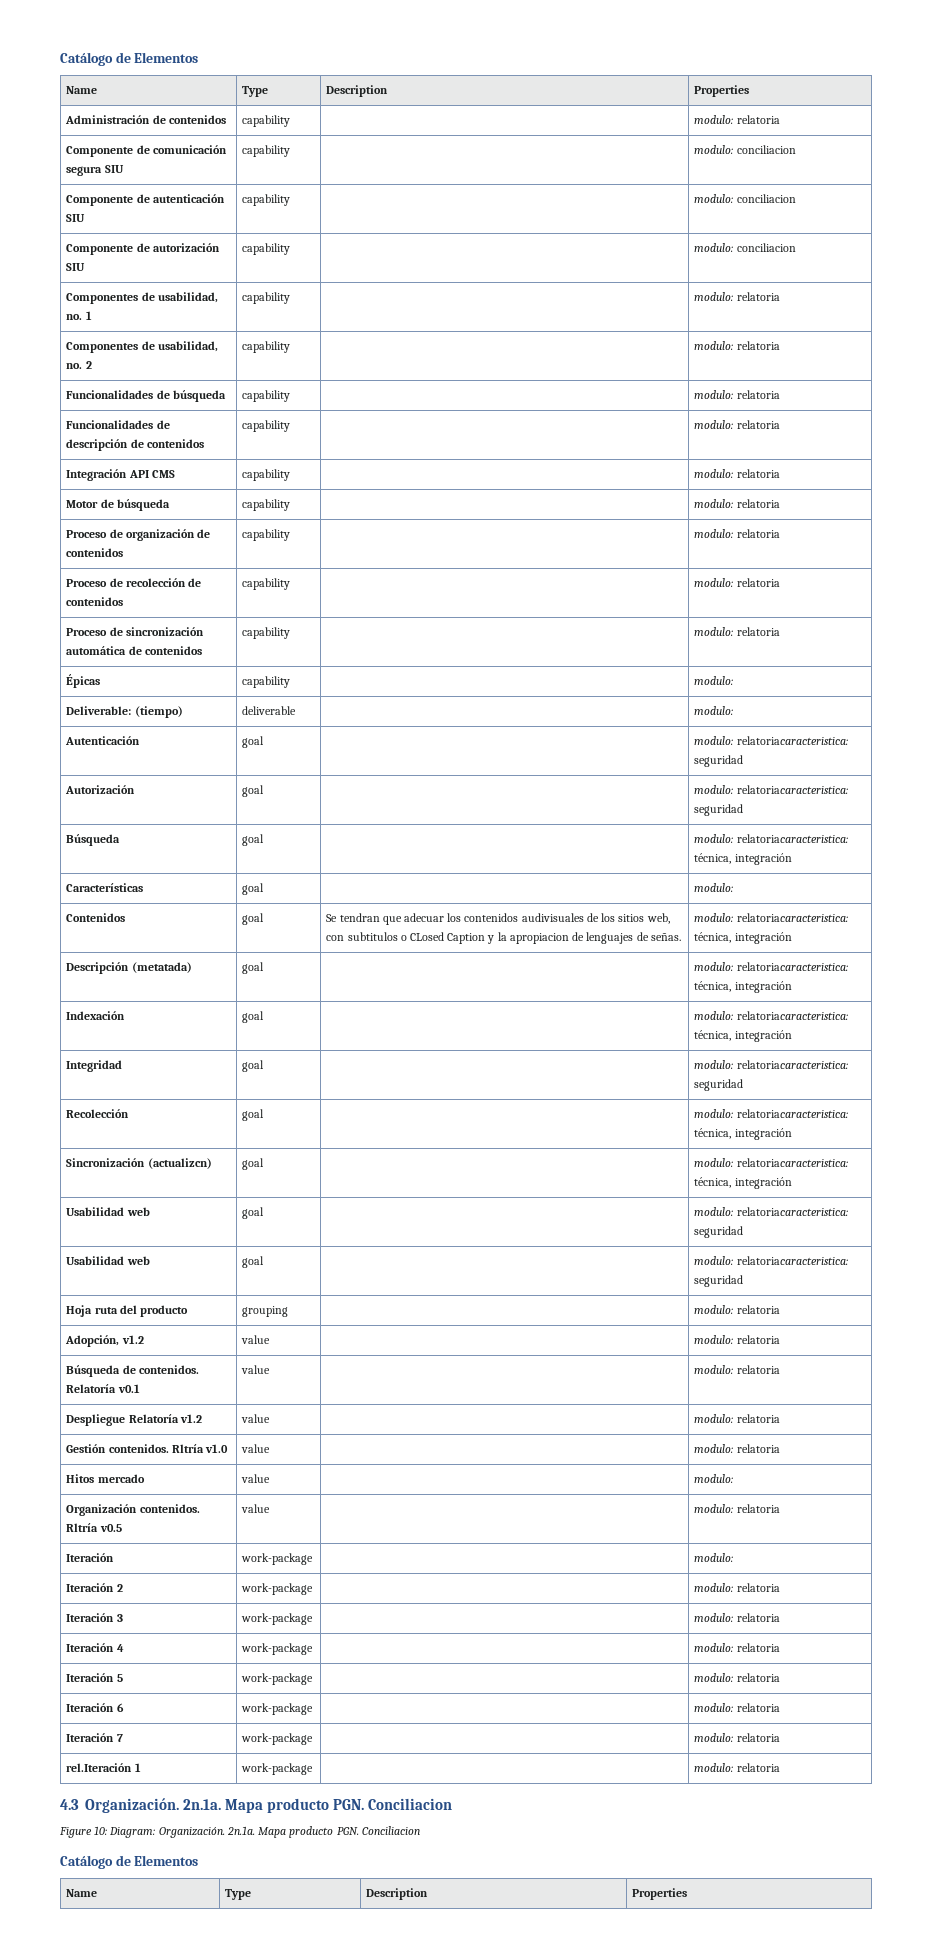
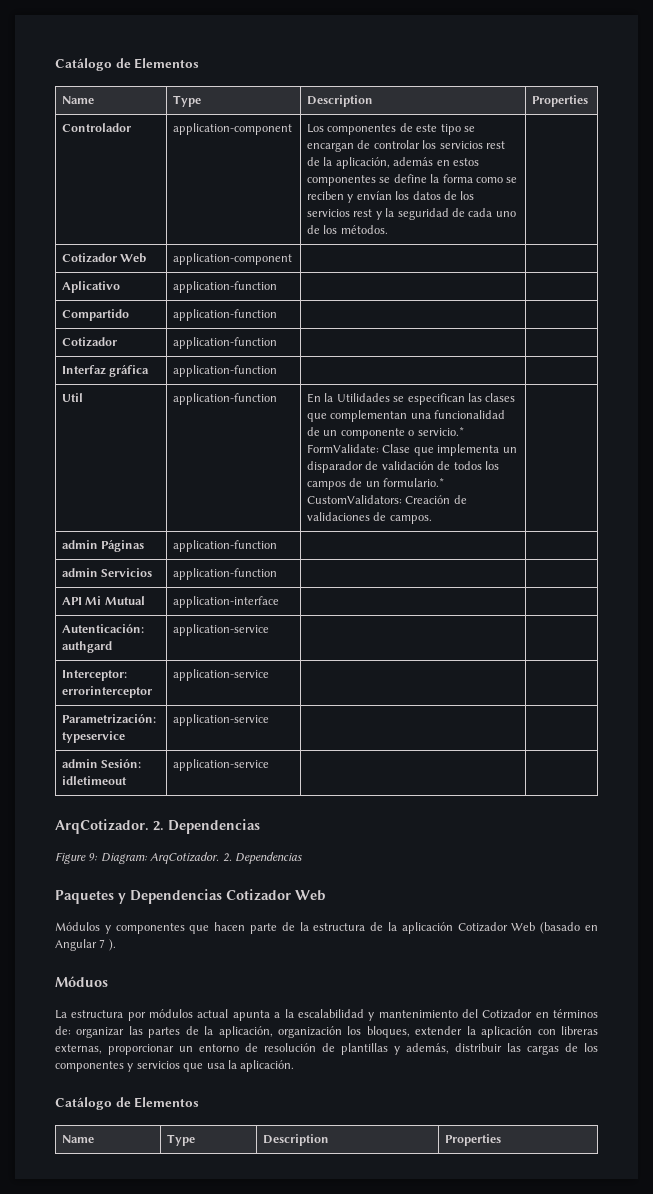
- Administración de contenidos | capability | | modulo: relatoria
- Componente de comunicación segura SIU | capability | | modulo: conciliacion
- Componente de autenticación SIU | capability | | modulo: conciliacion
- Componente de autorización SIU | capability | | modulo: conciliacion
- Componentes de usabilidad, no. 1 | capability | | modulo: relatoria
- Componentes de usabilidad, no. 2 | capability | | modulo: relatoria
- Funcionalidades de búsqueda | capability | | modulo: relatoria
- Funcionalidades de descripción de contenidos | capability | | modulo: relatoria
- Integración API CMS | capability | | modulo: relatoria
- Motor de búsqueda | capability | | modulo: relatoria
- Proceso de organización de contenidos | capability | | modulo: relatoria
- Proceso de recolección de contenidos | capability | | modulo: relatoria
- Proceso de sincronización automática de contenidos | capability | | modulo: relatoria
- Épicas | capability | | modulo:
- Deliverable: (tiempo) | deliverable | | modulo:
- Autenticación | goal | | modulo: relatoriacaracteristica: seguridad
- Autorización | goal | | modulo: relatoriacaracteristica: seguridad
- Búsqueda | goal | | modulo: relatoriacaracteristica: técnica, integración
- Características | goal | | modulo:
- Contenidos | goal | Se tendran que adecuar los contenidos audivisuales de los sitios web, con subtitulos o CLosed Caption y la apropiacion de lenguajes de señas. | modulo: relatoriacaracteristica: técnica, integración
- Descripción (metatada) | goal | | modulo: relatoriacaracteristica: técnica, integración
- Indexación | goal | | modulo: relatoriacaracteristica: técnica, integración
- Integridad | goal | | modulo: relatoriacaracteristica: seguridad
- Recolección | goal | | modulo: relatoriacaracteristica: técnica, integración
- Sincronización (actualizcn) | goal | | modulo: relatoriacaracteristica: técnica, integración
- Usabilidad web | goal | | modulo: relatoriacaracteristica: seguridad
- Usabilidad web | goal | | modulo: relatoriacaracteristica: seguridad
- Hoja ruta del producto | grouping | | modulo: relatoria
- Adopción, v1.2 | value | | modulo: relatoria
- Búsqueda de contenidos. Relatoría v0.1 | value | | modulo: relatoria
- Despliegue Relatoría v1.2 | value | | modulo: relatoria
- Gestión contenidos. Rltría v1.0 | value | | modulo: relatoria
- Hitos mercado | value | | modulo:
- Organización contenidos. Rltría v0.5 | value | | modulo: relatoria
- Iteración | work-package | | modulo:
- Iteración 2 | work-package | | modulo: relatoria
- Iteración 3 | work-package | | modulo: relatoria
- Iteración 4 | work-package | | modulo: relatoria
- Iteración 5 | work-package | | modulo: relatoria
- Iteración 6 | work-package | | modulo: relatoria
- Iteración 7 | work-package | | modulo: relatoria
- rel.Iteración 1 | work-package | | modulo: relatoria
- 4.3 Organización. 2n.1a. Mapa producto PGN. Conciliacion
- Figure 10: Diagram: Organización. 2n.1a. Mapa producto PGN. Conciliacion
+ Controlador | application-component | Los componentes de este tipo se encargan de controlar los servicios rest de la aplicación, además en estos componentes se define la forma como se reciben y envían los datos de los servicios rest y la seguridad de cada uno de los métodos. |
+ Cotizador Web | application-component | |
+ Aplicativo | application-function | |
+ Compartido | application-function | |
+ Cotizador | application-function | |
+ Interfaz gráfica | application-function | |
+ Util | application-function | En la Utilidades se especifican las clases que complementan una funcionalidad de un componente o servicio.* FormValidate: Clase que implementa un disparador de validación de todos los campos de un formulario.* CustomValidators: Creación de validaciones de campos. |
+ admin Páginas | application-function | |
+ admin Servicios | application-function | |
+ API Mi Mutual | application-interface | |
+ Autenticación: authgard | application-service | |
+ Interceptor: errorinterceptor | application-service | |
+ Parametrización: typeservice | application-service | |
+ admin Sesión: idletimeout | application-service | |
+ ArqCotizador. 2. Dependencias
+ Figure 9: Diagram: ArqCotizador. 2. Dependencias
+ Paquetes y Dependencias Cotizador Web
+ Módulos y componentes que hacen parte de la estructura de la aplicación Cotizador Web (basado en Angular 7 ).
+ Móduos
+ La estructura por módulos actual apunta a la escalabilidad y mantenimiento del Cotizador en términos de: organizar las partes de la aplicación, organización los bloques, extender la aplicación con libreras externas, proporcionar un entorno de resolución de plantillas y además, distribuir las cargas de los componentes y servicios que usa la aplicación.

